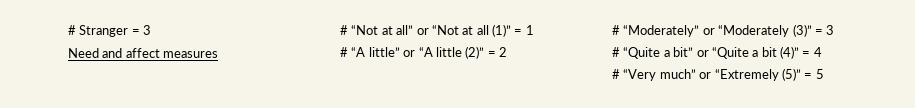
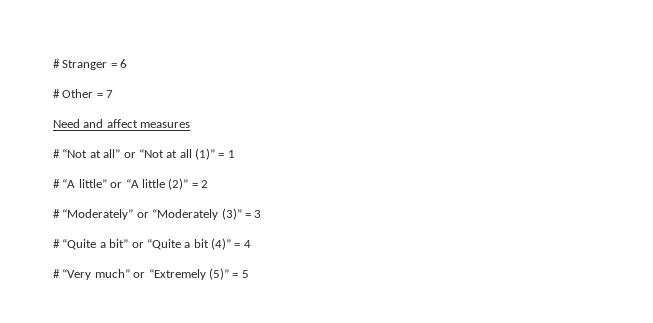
- # Stranger = 3
+ # Stranger = 6
+ # Other = 7

